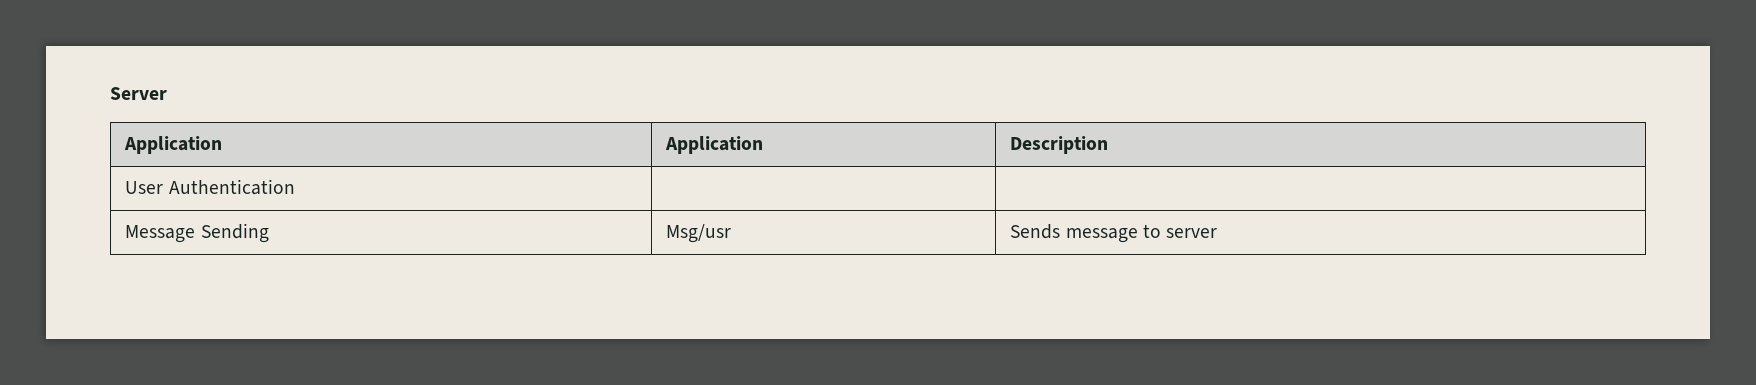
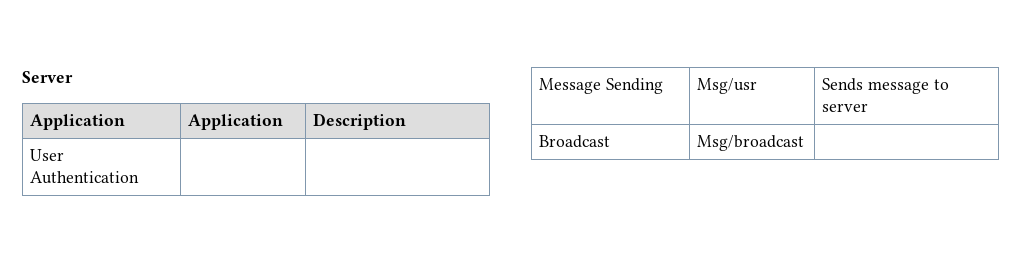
+ Broadcast | Msg/broadcast |

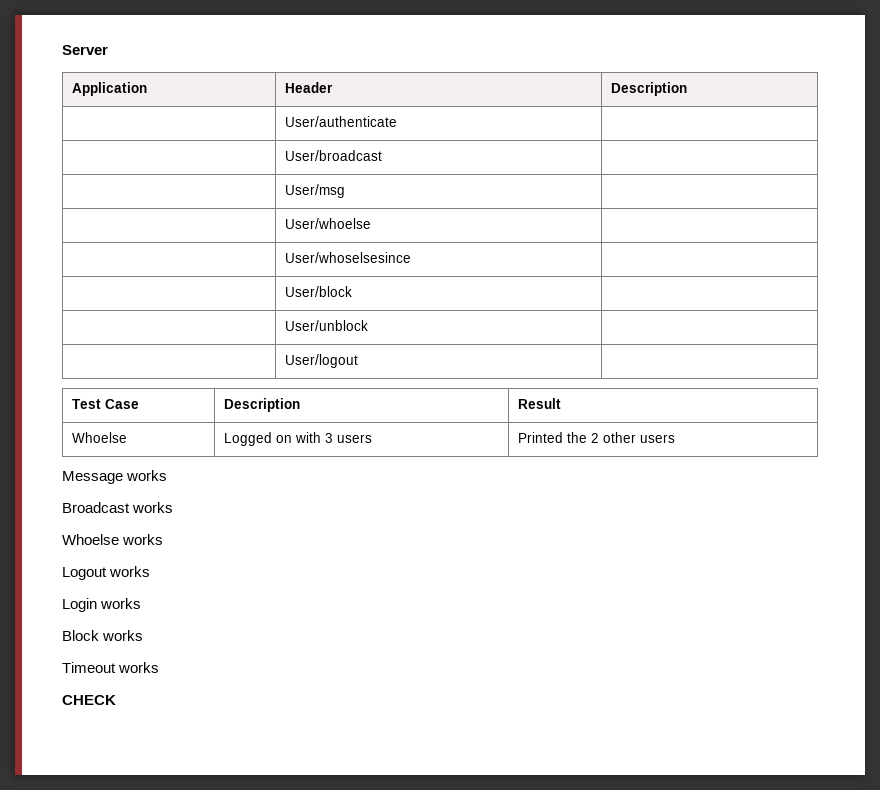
- Application | Application | Description
+ Application | Header | Description
- User Authentication | |
- Message Sending | Msg/usr | Sends message to server
- Broadcast | Msg/broadcast |
+ | User/authenticate |
+ | User/broadcast |
+ | User/msg |
+ | User/whoelse |
+ | User/whoselsesince |
+ | User/block |
+ | User/unblock |
+ | User/logout |
+ Test Case | Description | Result
+ Whoelse | Logged on with 3 users | Printed the 2 other users
+ Message works
+ Broadcast works
+ Whoelse works
+ Logout works
+ Login works
+ Block works
+ Timeout works
+ CHECK

